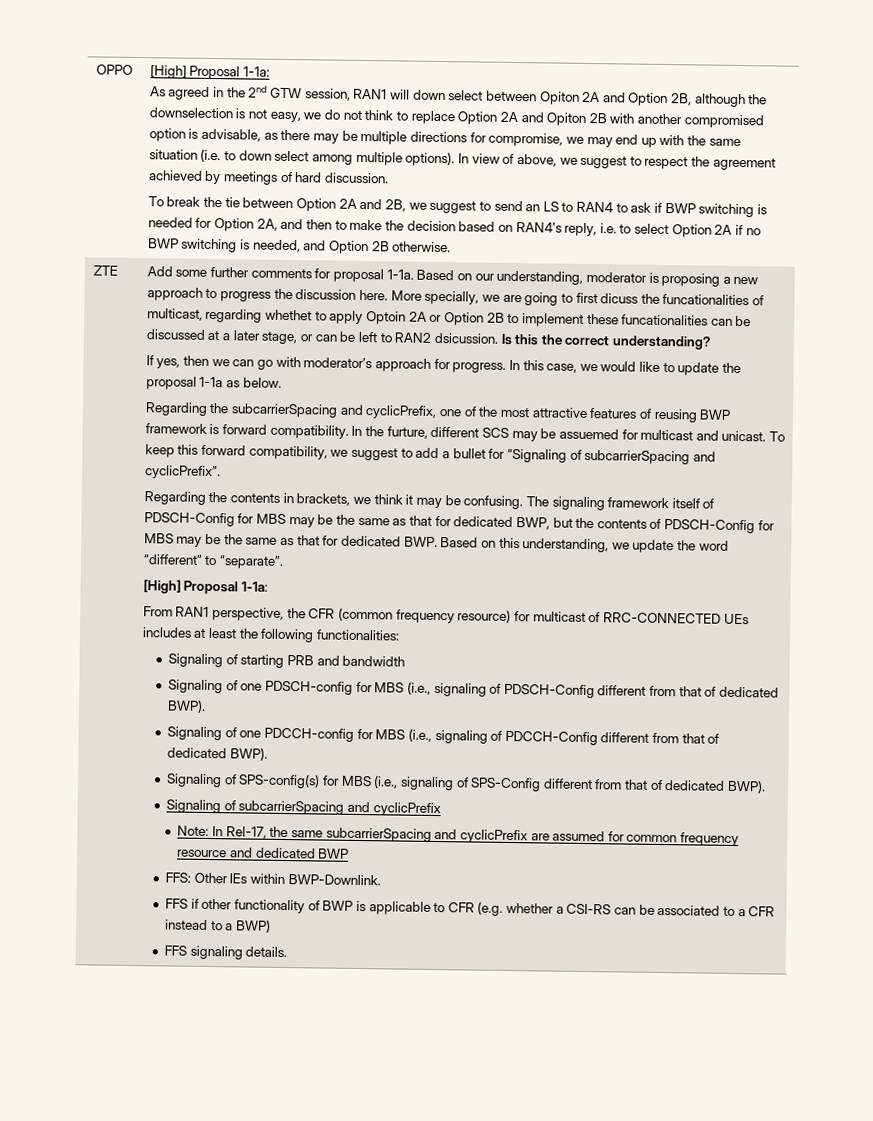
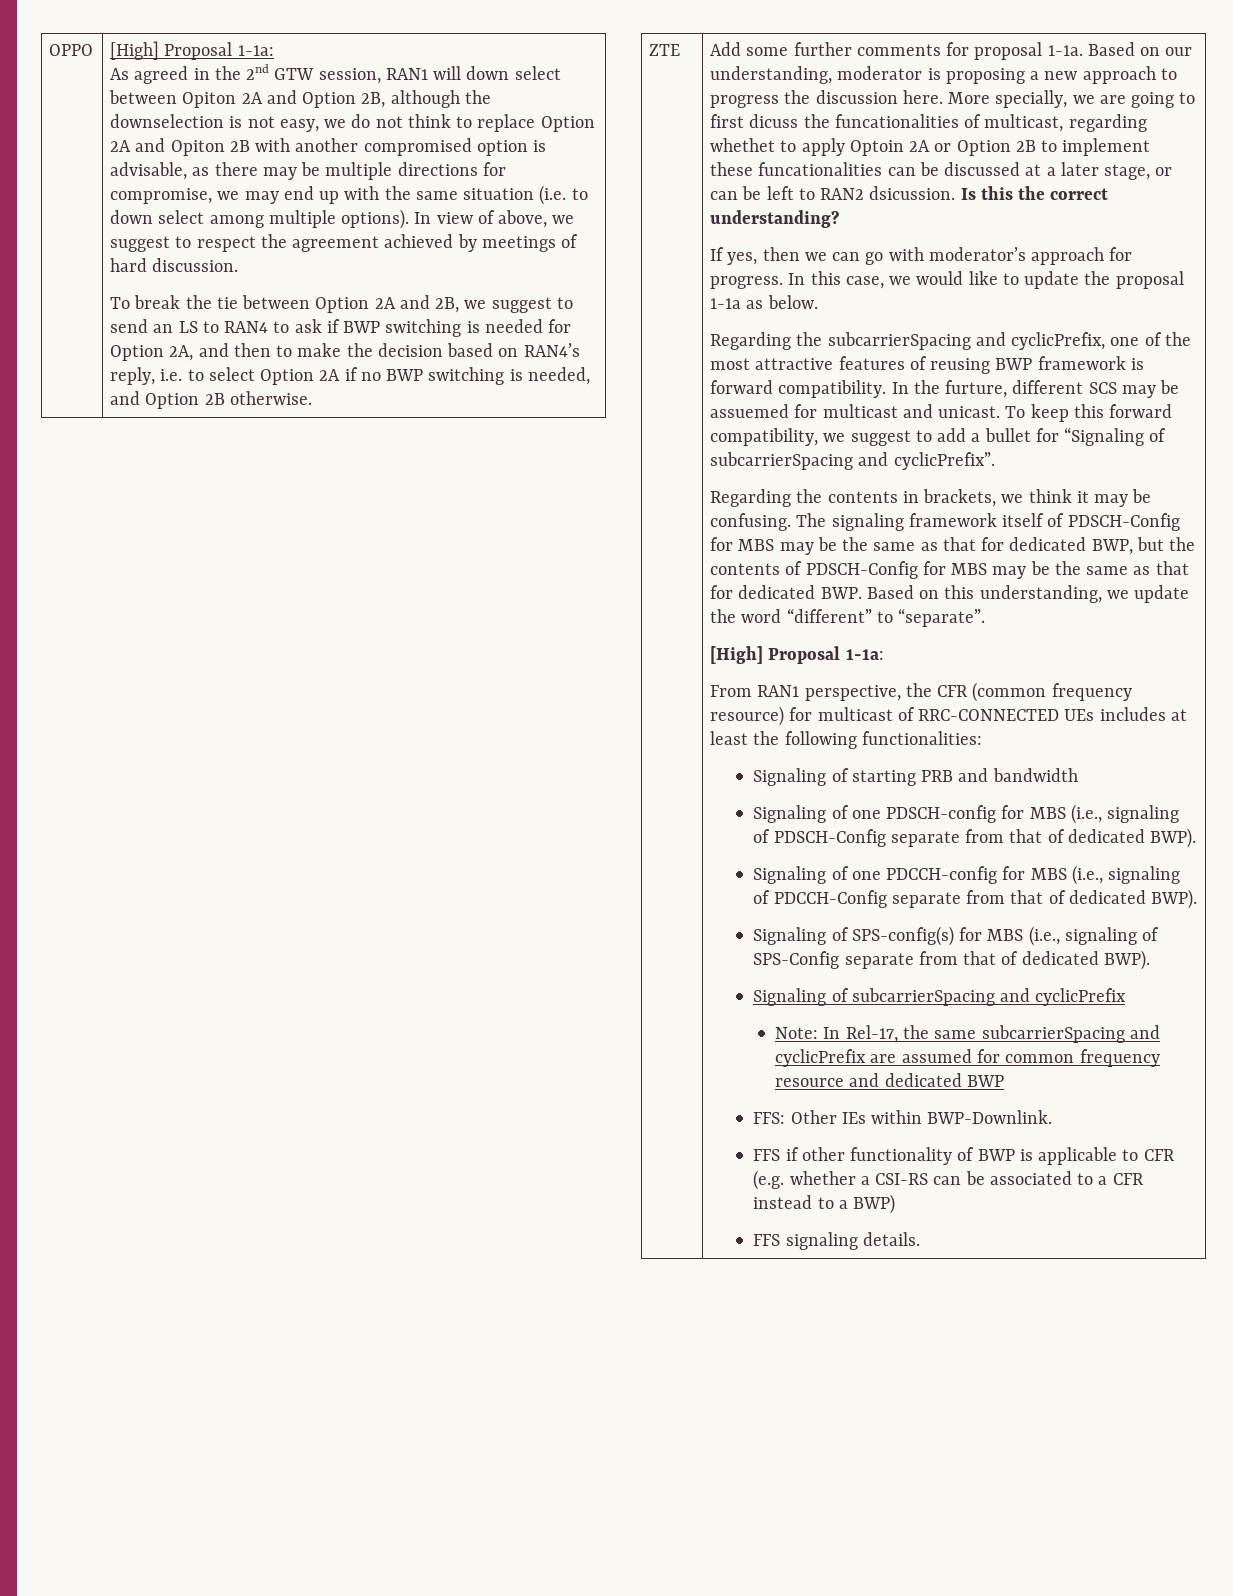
- Signaling of one PDSCH-config for MBS (i.e., signaling of PDSCH-Config different from that of dedicated BWP).
+ Signaling of one PDSCH-config for MBS (i.e., signaling of PDSCH-Config separate from that of dedicated BWP).
- Signaling of one PDCCH-config for MBS (i.e., signaling of PDCCH-Config different from that of dedicated BWP).
+ Signaling of one PDCCH-config for MBS (i.e., signaling of PDCCH-Config separate from that of dedicated BWP).
- Signaling of SPS-config(s) for MBS (i.e., signaling of SPS-Config different from that of dedicated BWP).
+ Signaling of SPS-config(s) for MBS (i.e., signaling of SPS-Config separate from that of dedicated BWP).

